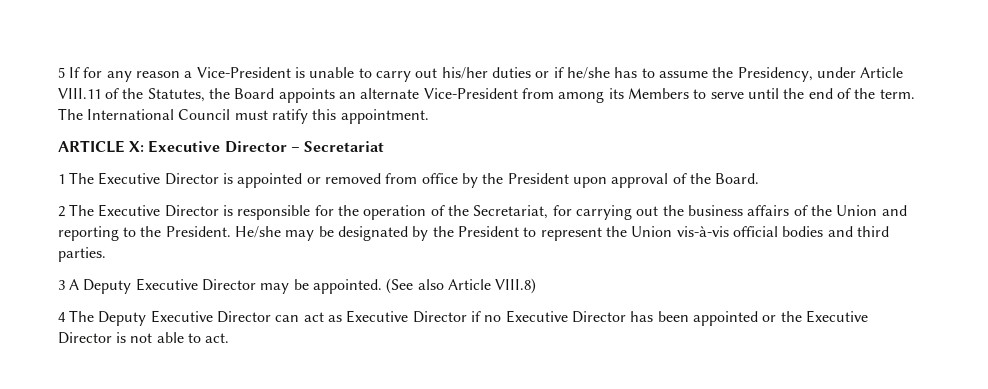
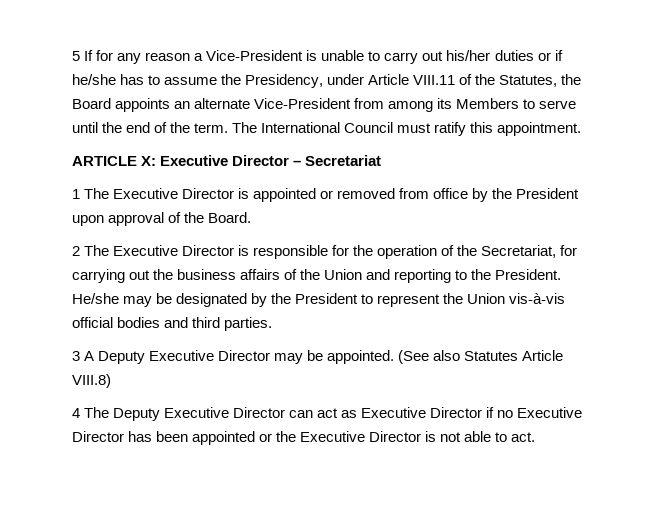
- (See also Article VIII.8)
+ (See also Statutes Article VIII.8)

